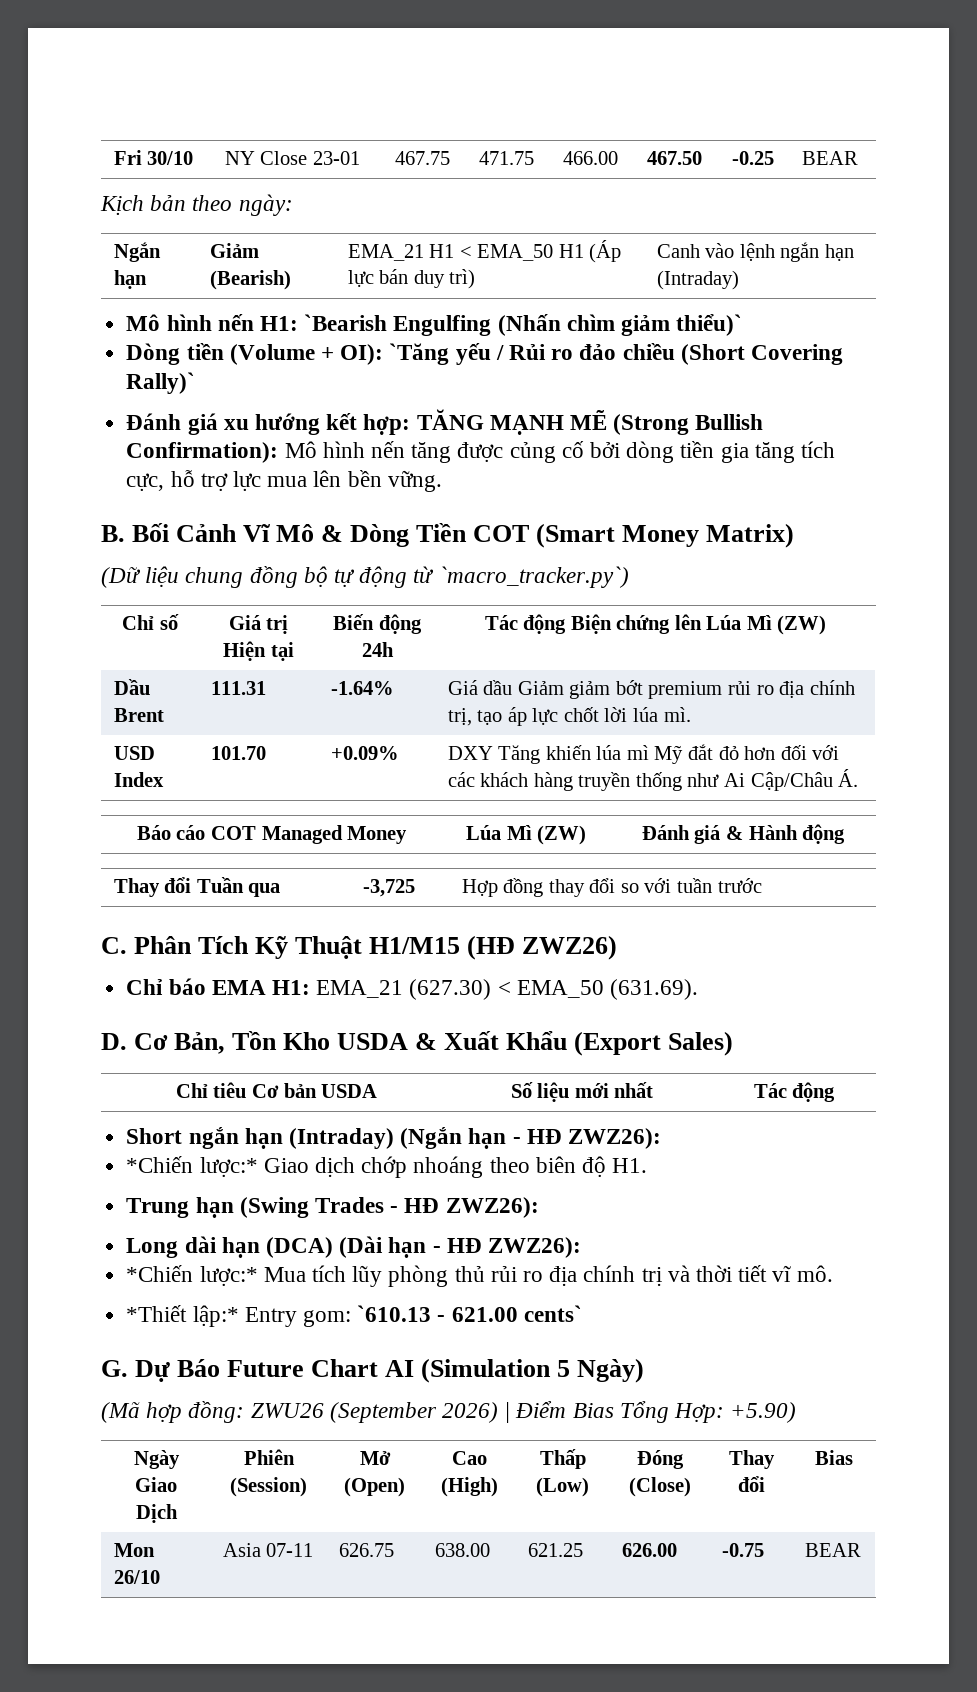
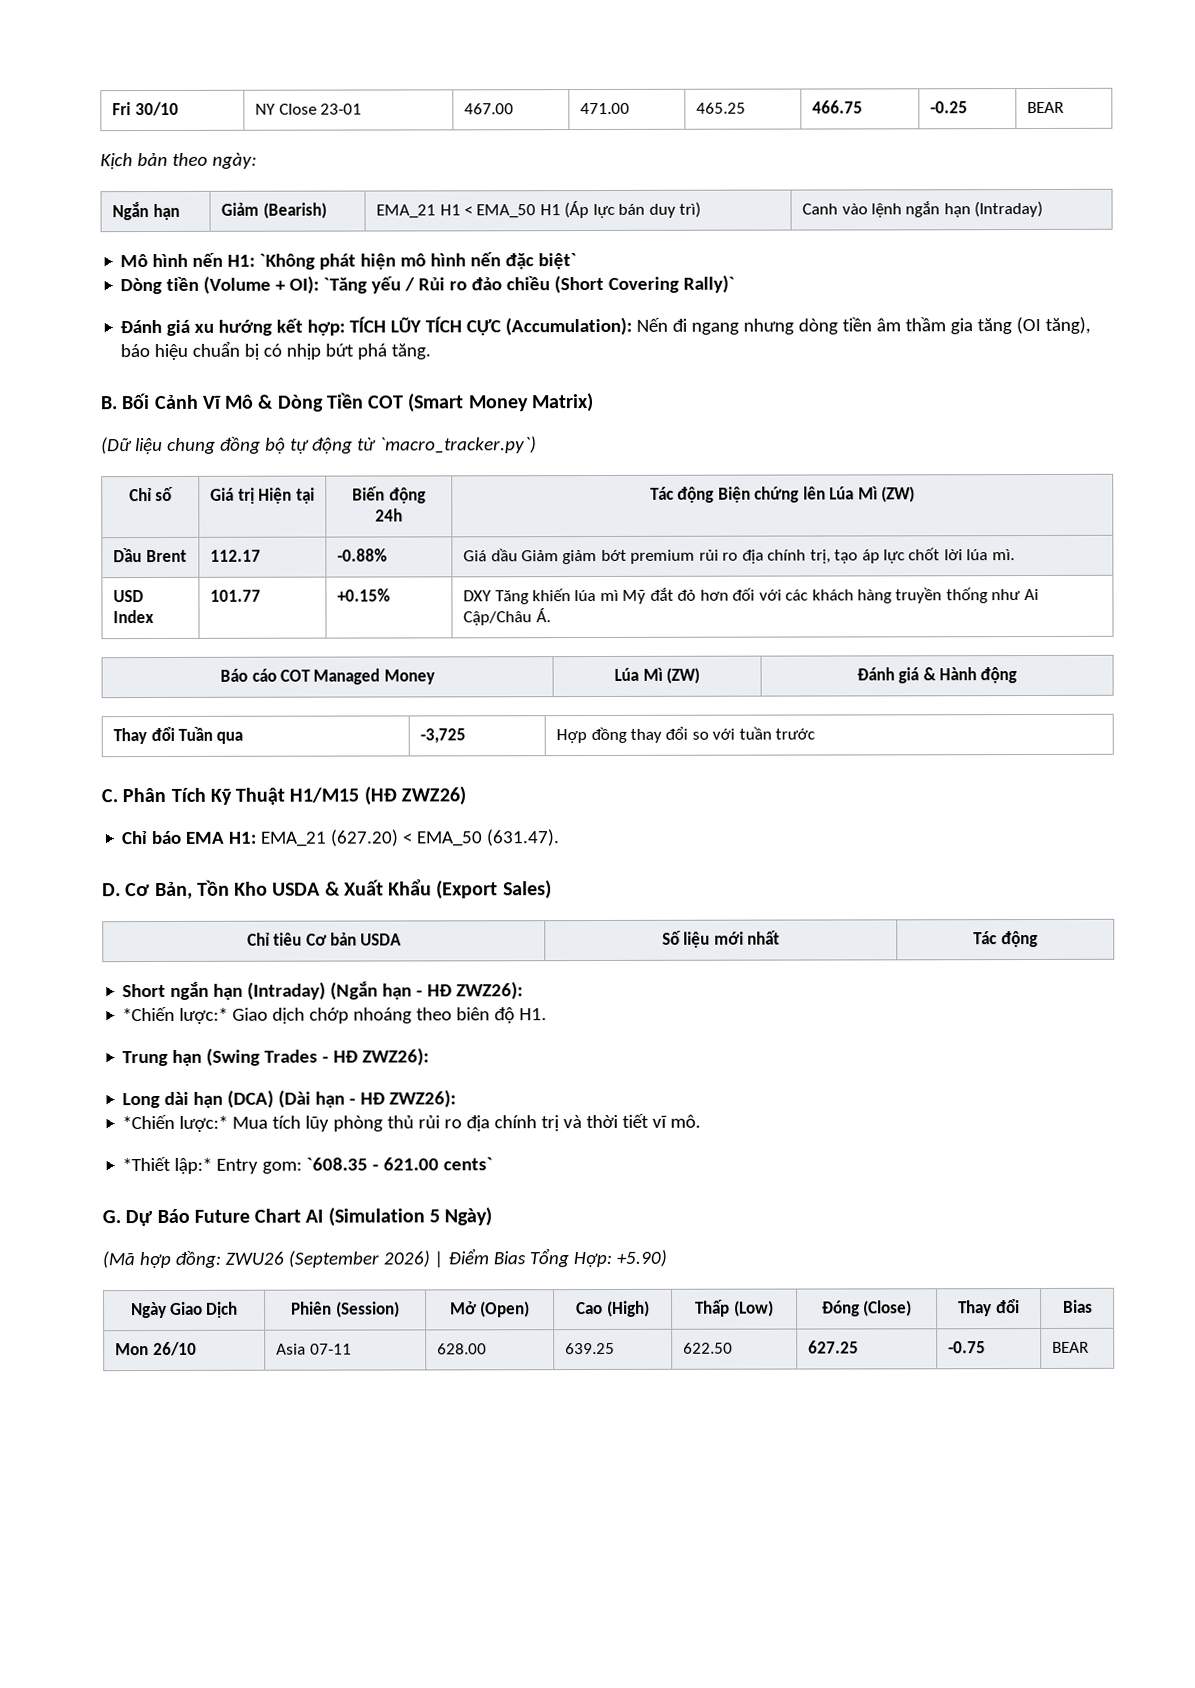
- Fri 30/10 | NY Close 23-01 | 467.75 | 471.75 | 466.00 | 467.50 | -0.25 | BEAR
+ Fri 30/10 | NY Close 23-01 | 467.00 | 471.00 | 465.25 | 466.75 | -0.25 | BEAR
- Mô hình nến H1: `Bearish Engulfing (Nhấn chìm giảm thiểu)`
+ Mô hình nến H1: `Không phát hiện mô hình nến đặc biệt`
- Đánh giá xu hướng kết hợp: TĂNG MẠNH MẼ (Strong Bullish Confirmation): Mô hình nến tăng được củng cố bởi dòng tiền gia tăng tích cực, hỗ trợ lực mua lên bền vững.
+ Đánh giá xu hướng kết hợp: TÍCH LŨY TÍCH CỰC (Accumulation): Nến đi ngang nhưng dòng tiền âm thầm gia tăng (OI tăng), báo hiệu chuẩn bị có nhịp bứt phá tăng.
- Dầu Brent | 111.31 | -1.64% | Giá dầu Giảm giảm bớt premium rủi ro địa chính trị, tạo áp lực chốt lời lúa mì.
+ Dầu Brent | 112.17 | -0.88% | Giá dầu Giảm giảm bớt premium rủi ro địa chính trị, tạo áp lực chốt lời lúa mì.
- USD Index | 101.70 | +0.09% | DXY Tăng khiến lúa mì Mỹ đắt đỏ hơn đối với các khách hàng truyền thống như Ai Cập/Châu Á.
+ USD Index | 101.77 | +0.15% | DXY Tăng khiến lúa mì Mỹ đắt đỏ hơn đối với các khách hàng truyền thống như Ai Cập/Châu Á.
- Chỉ báo EMA H1: EMA_21 (627.30) < EMA_50 (631.69).
+ Chỉ báo EMA H1: EMA_21 (627.20) < EMA_50 (631.47).
- *Thiết lập:* Entry gom: `610.13 - 621.00 cents`
+ *Thiết lập:* Entry gom: `608.35 - 621.00 cents`
- Mon 26/10 | Asia 07-11 | 626.75 | 638.00 | 621.25 | 626.00 | -0.75 | BEAR
+ Mon 26/10 | Asia 07-11 | 628.00 | 639.25 | 622.50 | 627.25 | -0.75 | BEAR

